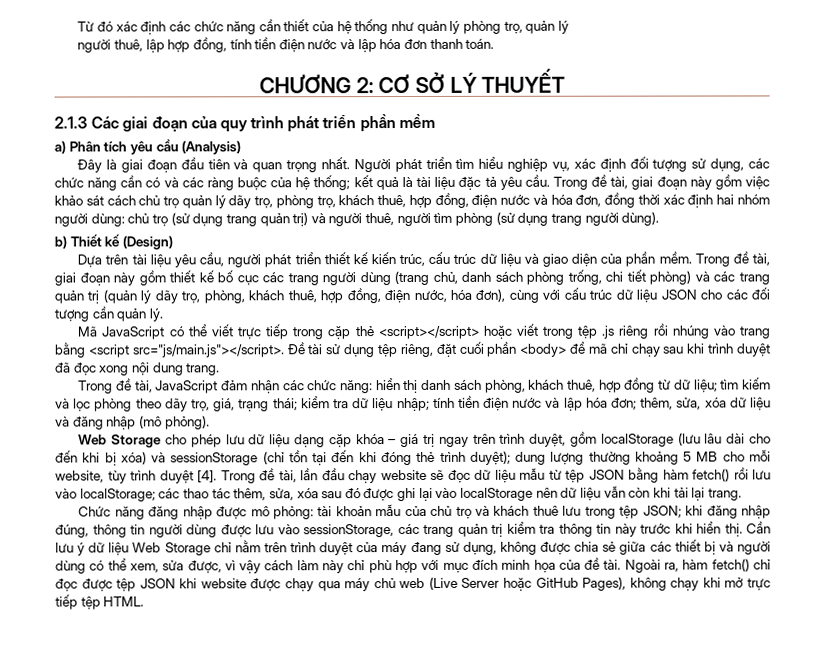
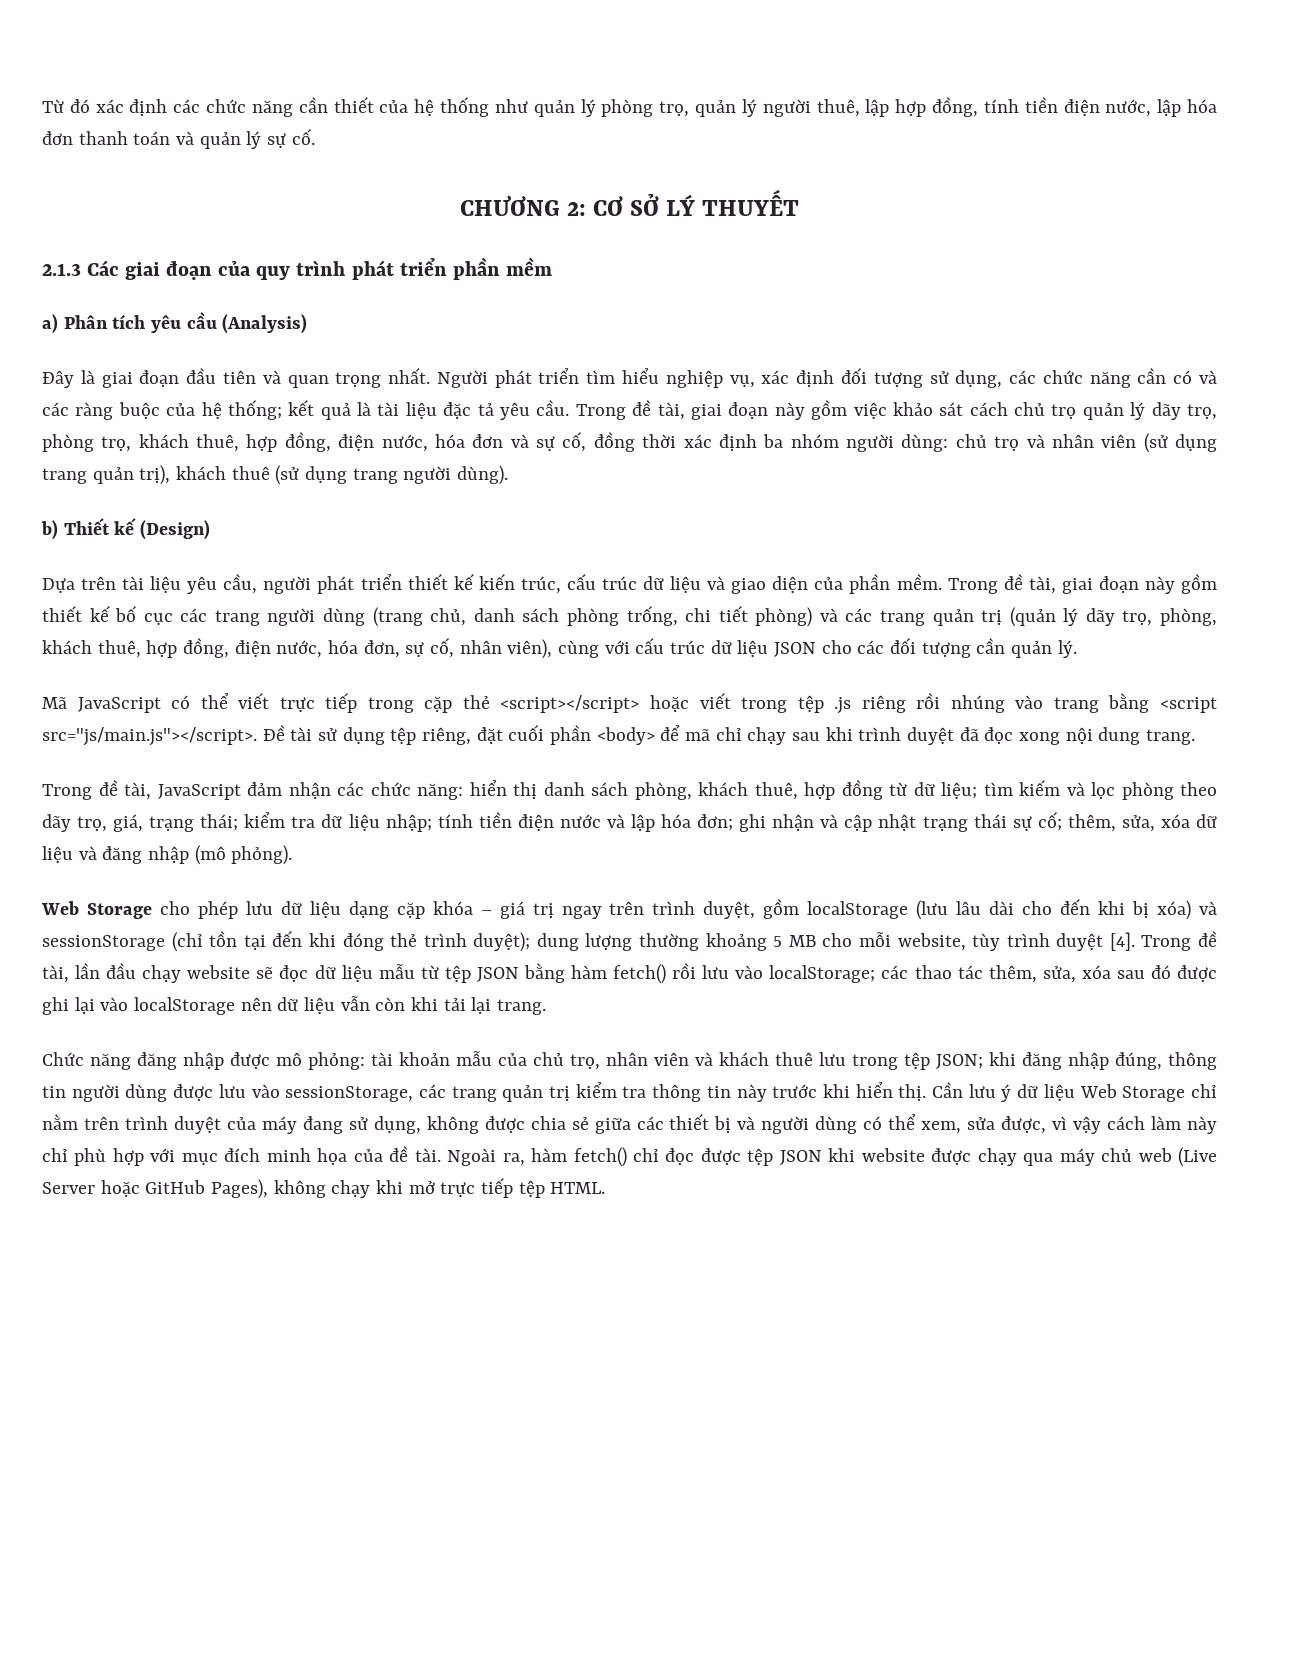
- Từ đó xác định các chức năng cần thiết của hệ thống như quản lý phòng trọ, quản lý
- người thuê, lập hợp đồng, tính tiền điện nước và lập hóa đơn thanh toán.
+ Từ đó xác định các chức năng cần thiết của hệ thống như quản lý phòng trọ, quản lý người thuê, lập hợp đồng, tính tiền điện nước, lập hóa đơn thanh toán và quản lý sự cố.
- Trong đề tài, giai đoạn này gồm việc khảo sát cách chủ trọ quản lý dãy trọ, phòng trọ, khách thuê, hợp đồng, điện nước và hóa đơn, đồng thời xác định hai nhóm người dùng: chủ trọ (sử dụng trang quản trị) và người thuê, người tìm phòng (sử dụng trang người dùng).
+ Trong đề tài, giai đoạn này gồm việc khảo sát cách chủ trọ quản lý dãy trọ, phòng trọ, khách thuê, hợp đồng, điện nước, hóa đơn và sự cố, đồng thời xác định ba nhóm người dùng: chủ trọ và nhân viên (sử dụng trang quản trị), khách thuê (sử dụng trang người dùng).
- Trong đề tài, giai đoạn này gồm thiết kế bố cục các trang người dùng (trang chủ, danh sách phòng trống, chi tiết phòng) và các trang quản trị (quản lý dãy trọ, phòng, khách thuê, hợp đồng, điện nước, hóa đơn), cùng với cấu trúc dữ liệu JSON cho các đối tượng cần quản lý.
+ Trong đề tài, giai đoạn này gồm thiết kế bố cục các trang người dùng (trang chủ, danh sách phòng trống, chi tiết phòng) và các trang quản trị (quản lý dãy trọ, phòng, khách thuê, hợp đồng, điện nước, hóa đơn, sự cố, nhân viên), cùng với cấu trúc dữ liệu JSON cho các đối tượng cần quản lý.
- Trong đề tài, JavaScript đảm nhận các chức năng: hiển thị danh sách phòng, khách thuê, hợp đồng từ dữ liệu; tìm kiếm và lọc phòng theo dãy trọ, giá, trạng thái; kiểm tra dữ liệu nhập; tính tiền điện nước và lập hóa đơn; thêm, sửa, xóa dữ liệu và đăng nhập (mô phỏng).
+ Trong đề tài, JavaScript đảm nhận các chức năng: hiển thị danh sách phòng, khách thuê, hợp đồng từ dữ liệu; tìm kiếm và lọc phòng theo dãy trọ, giá, trạng thái; kiểm tra dữ liệu nhập; tính tiền điện nước và lập hóa đơn; ghi nhận và cập nhật trạng thái sự cố; thêm, sửa, xóa dữ liệu và đăng nhập (mô phỏng).
- Chức năng đăng nhập được mô phỏng: tài khoản mẫu của chủ trọ và khách thuê lưu trong tệp JSON; khi đăng nhập đúng, thông tin người dùng được lưu vào sessionStorage, các trang quản trị kiểm tra thông tin này trước khi hiển thị.
+ Chức năng đăng nhập được mô phỏng: tài khoản mẫu của chủ trọ, nhân viên và khách thuê lưu trong tệp JSON; khi đăng nhập đúng, thông tin người dùng được lưu vào sessionStorage, các trang quản trị kiểm tra thông tin này trước khi hiển thị.

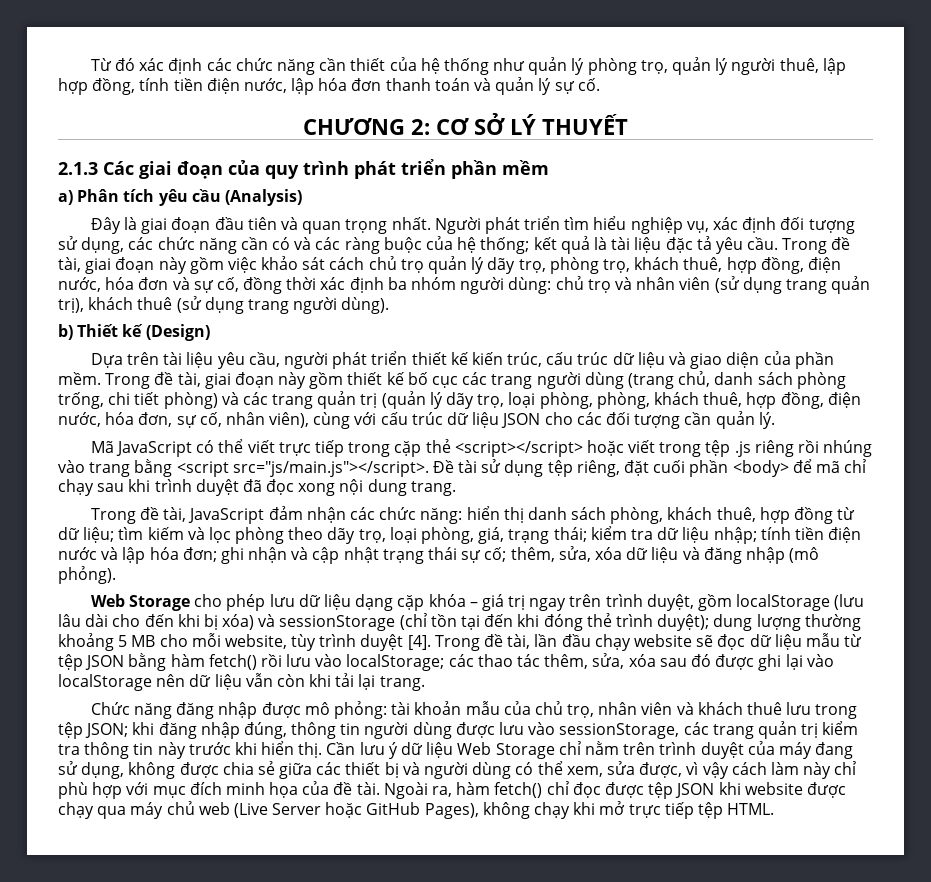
- Trong đề tài, giai đoạn này gồm thiết kế bố cục các trang người dùng (trang chủ, danh sách phòng trống, chi tiết phòng) và các trang quản trị (quản lý dãy trọ, phòng, khách thuê, hợp đồng, điện nước, hóa đơn, sự cố, nhân viên), cùng với cấu trúc dữ liệu JSON cho các đối tượng cần quản lý.
+ Trong đề tài, giai đoạn này gồm thiết kế bố cục các trang người dùng (trang chủ, danh sách phòng trống, chi tiết phòng) và các trang quản trị (quản lý dãy trọ, loại phòng, phòng, khách thuê, hợp đồng, điện nước, hóa đơn, sự cố, nhân viên), cùng với cấu trúc dữ liệu JSON cho các đối tượng cần quản lý.
- tìm kiếm và lọc phòng theo dãy trọ, giá, trạng thái;
+ tìm kiếm và lọc phòng theo dãy trọ, loại phòng, giá, trạng thái;

